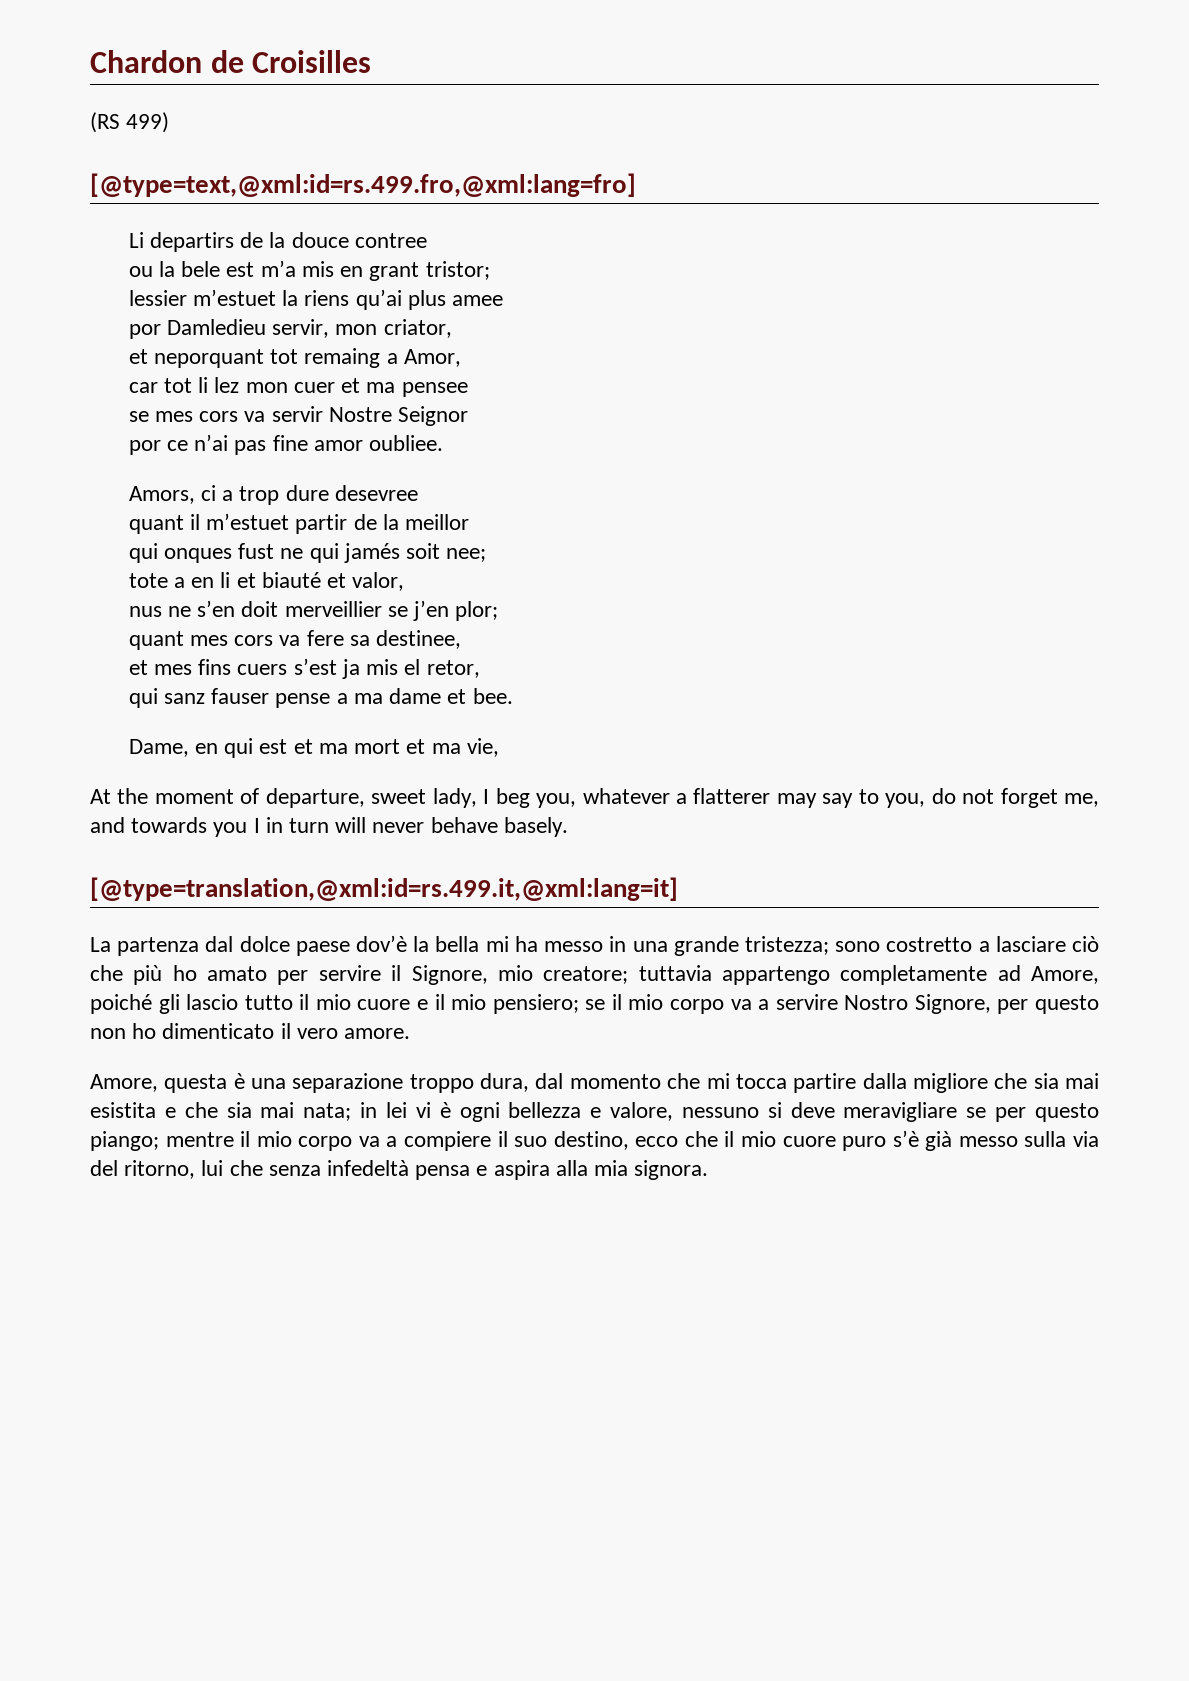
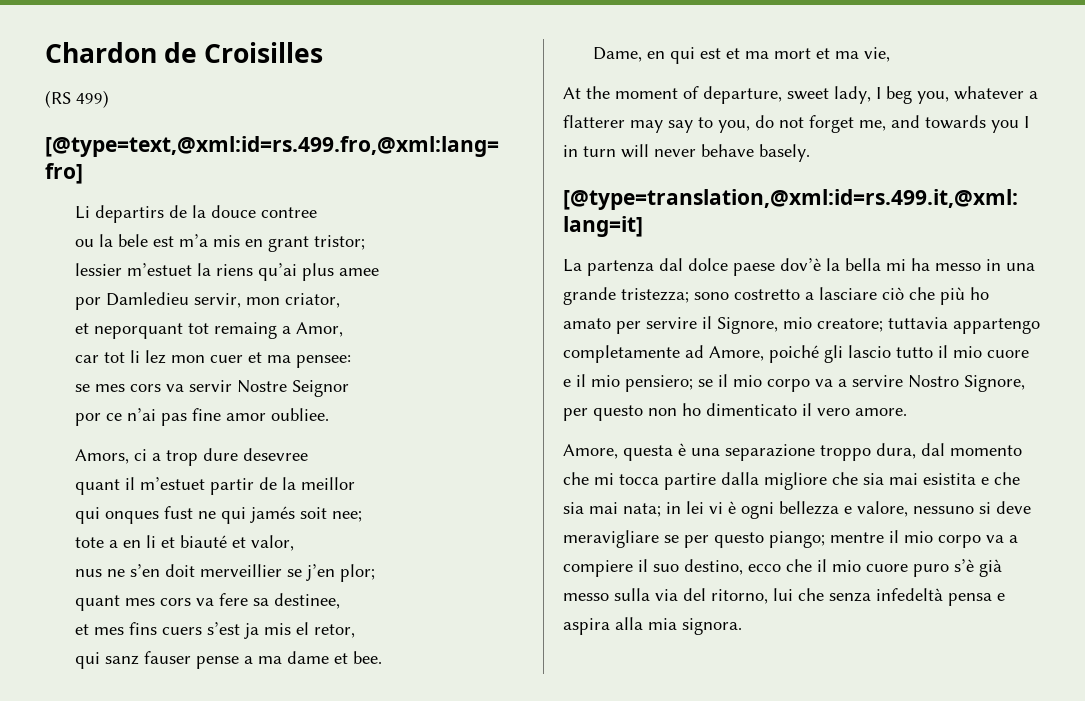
- car tot li lez mon cuer et ma pensee
+ car tot li lez mon cuer et ma pensee:

